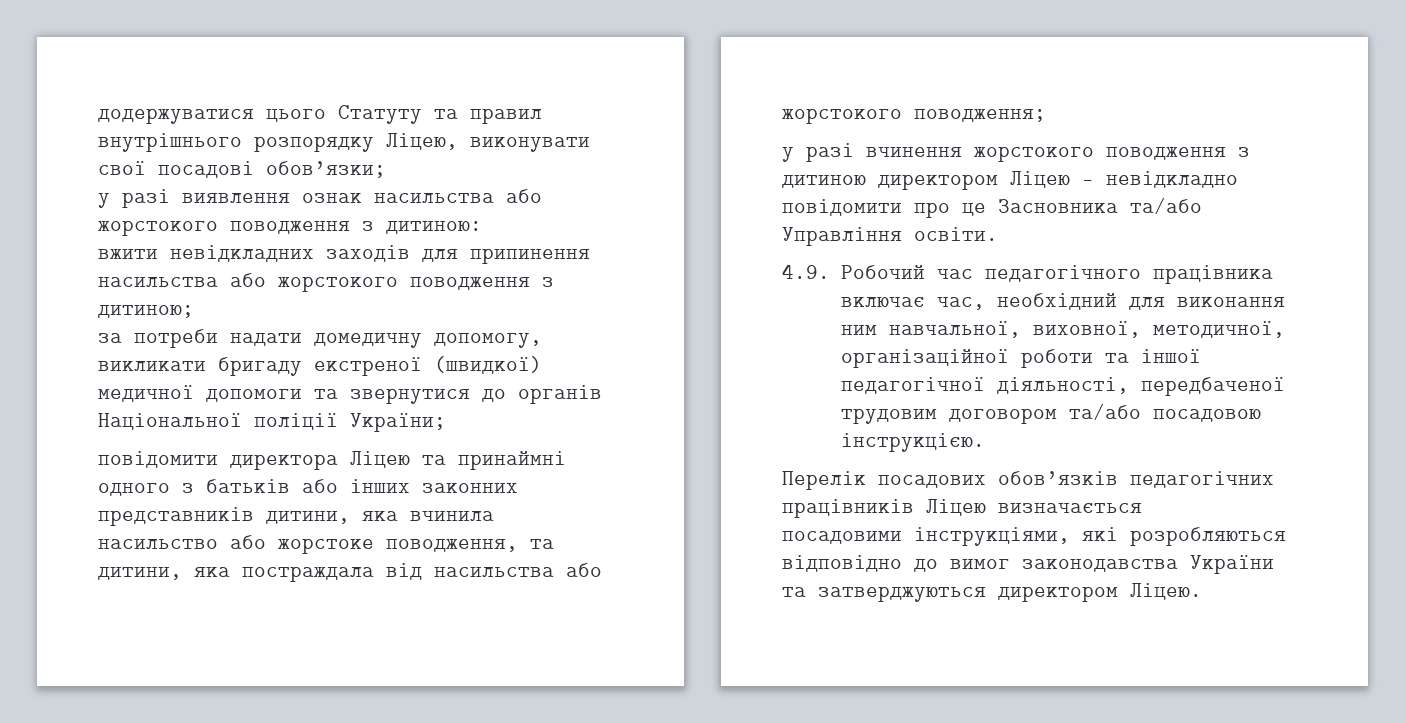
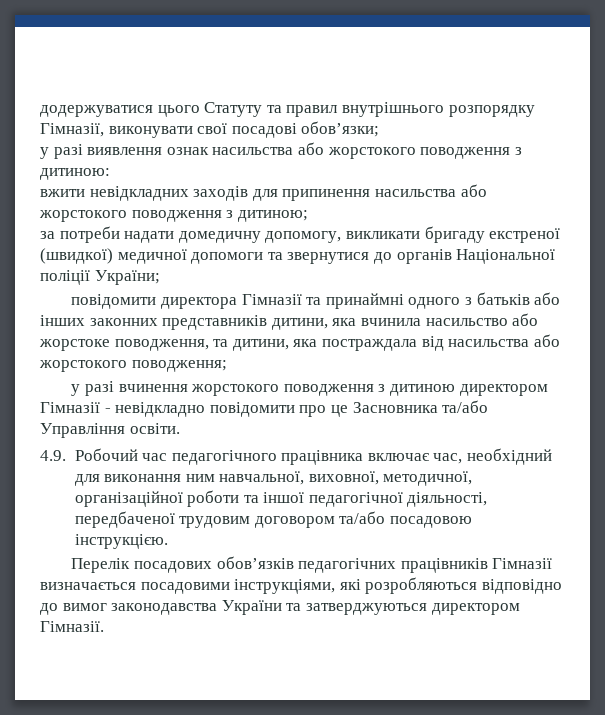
- додержуватися цього Статуту та правил внутрішнього розпорядку Ліцею, виконувати свої посадові обов’язки;
+ додержуватися цього Статуту та правил внутрішнього розпорядку Гімназії, виконувати свої посадові обов’язки;
- повідомити директора Ліцею та принаймні одного з батьків або інших законних представників дитини, яка вчинила насильство або жорстоке поводження, та дитини, яка постраждала від насильства або жорстокого поводження;
+ повідомити директора Гімназії та принаймні одного з батьків або інших законних представників дитини, яка вчинила насильство або жорстоке поводження, та дитини, яка постраждала від насильства або жорстокого поводження;
- у разі вчинення жорстокого поводження з дитиною директором Ліцею - невідкладно повідомити про це Засновника та/або Управління освіти.
+ у разі вчинення жорстокого поводження з дитиною директором Гімназії - невідкладно повідомити про це Засновника та/або Управління освіти.
- Перелік посадових обов’язків педагогічних працівників Ліцею визначається
- посадовими інструкціями, які розробляються відповідно до вимог законодавства України та затверджуються директором Ліцею.
+ Перелік посадових обов’язків педагогічних працівників Гімназії визначається посадовими інструкціями, які розробляються відповідно до вимог законодавства України та затверджуються директором Гімназії.

